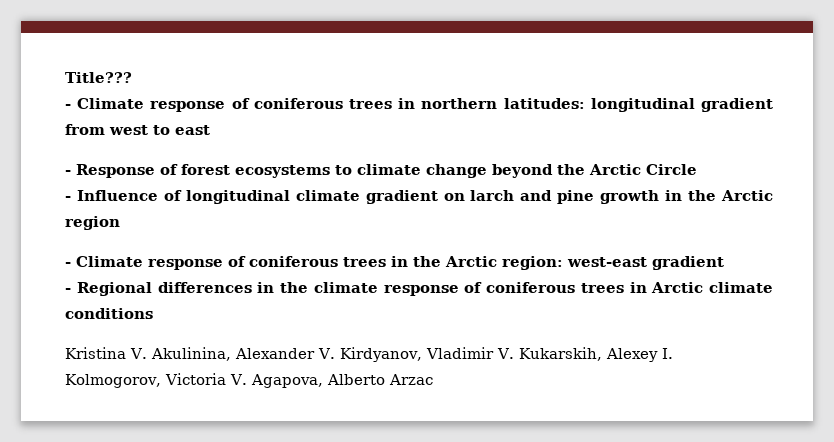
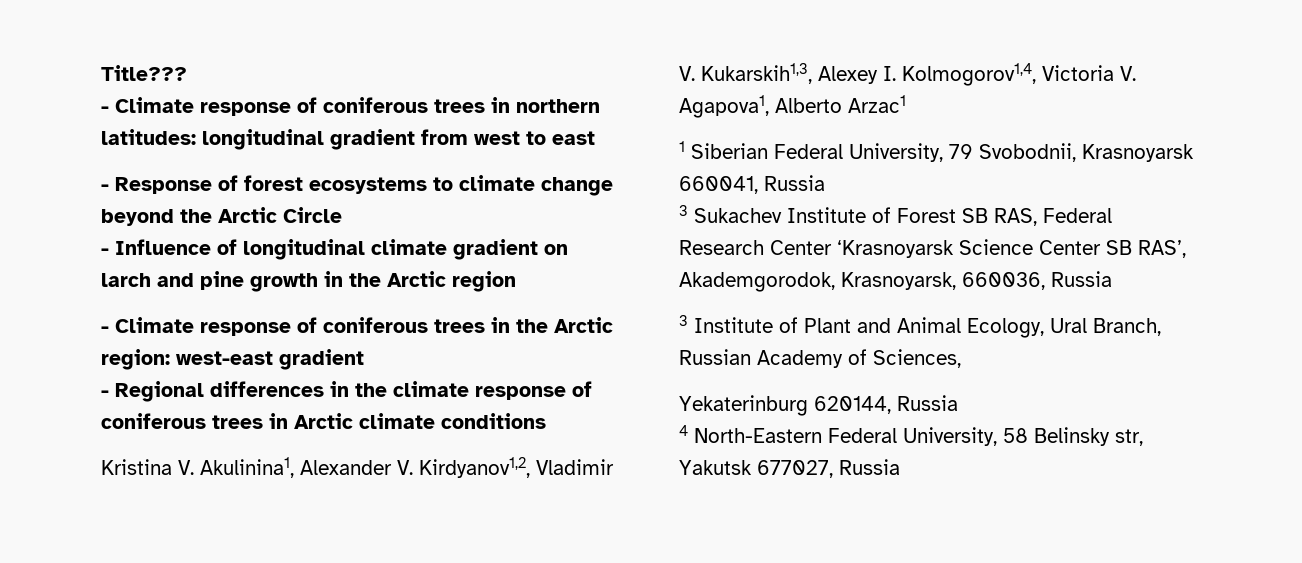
- Kristina V. Akulinina, Alexander V. Kirdyanov, Vladimir V. Kukarskih, Alexey I. Kolmogorov, Victoria V. Agapova, Alberto Arzac
+ Kristina V. Akulinina1, Alexander V. Kirdyanov1,2, Vladimir V. Kukarskih1,3, Alexey I. Kolmogorov1,4, Victoria V. Agapova1, Alberto Arzac1
+ 1 Siberian Federal University, 79 Svobodnii, Krasnoyarsk 660041, Russia
+ 3 Sukachev Institute of Forest SB RAS, Federal Research Center ‘Krasnoyarsk Science Center SB RAS’, Akademgorodok, Krasnoyarsk, 660036, Russia
+ 3 Institute of Plant and Animal Ecology, Ural Branch, Russian Academy of Sciences,
+ Yekaterinburg 620144, Russia
+ 4 North-Eastern Federal University, 58 Belinsky str, Yakutsk 677027, Russia

